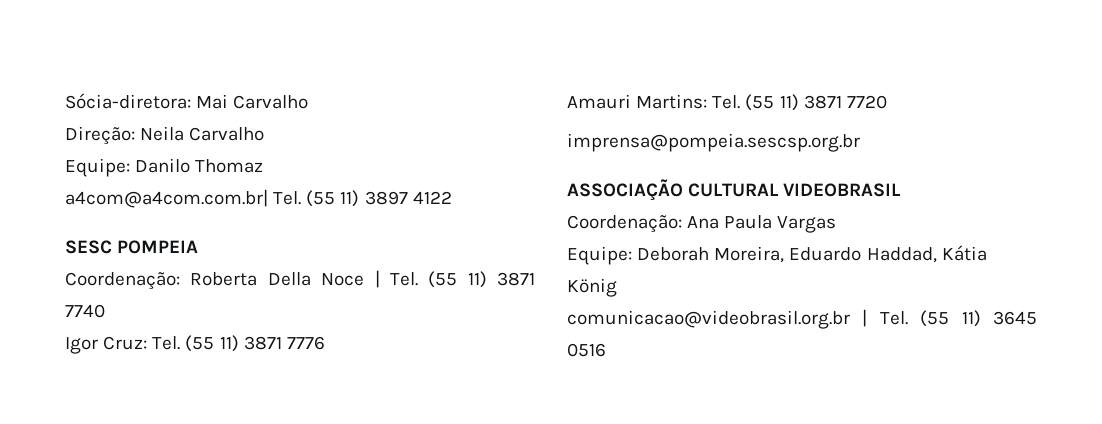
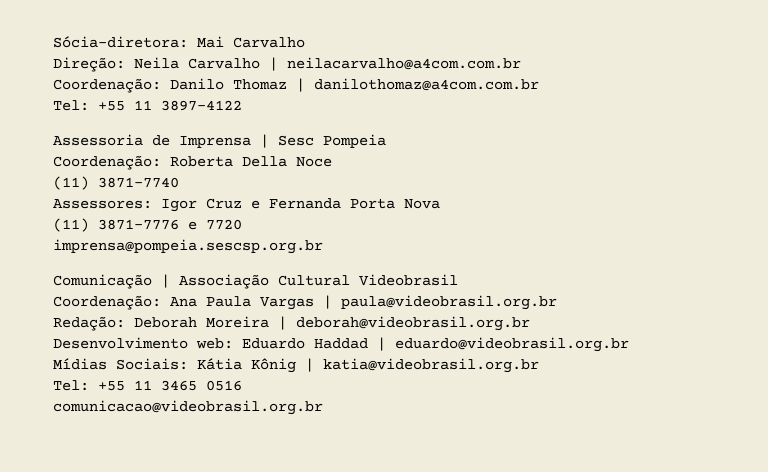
- Direção: Neila Carvalho
- Equipe: Danilo Thomaz
- a4com@a4com.com.br| Tel. (55 11) 3897 4122
- SESC POMPEIA
- Coordenação: Roberta Della Noce | Tel. (55 11) 3871 7740
- Igor Cruz: Tel. (55 11) 3871 7776
- Amauri Martins: Tel. (55 11) 3871 7720
+ Direção: Neila Carvalho | neilacarvalho@a4com.com.br
+ Coordenação: Danilo Thomaz | danilothomaz@a4com.com.br
+ Tel: +55 11 3897-4122
+ Assessoria de Imprensa | Sesc Pompeia
+ Coordenação: Roberta Della Noce
+ (11) 3871-7740
+ Assessores: Igor Cruz e Fernanda Porta Nova
+ (11) 3871-7776 e 7720
  imprensa@pompeia.sescsp.org.br
- ASSOCIAÇÃO CULTURAL VIDEOBRASIL
- Coordenação: Ana Paula Vargas
- Equipe: Deborah Moreira, Eduardo Haddad, Kátia König
- comunicacao@videobrasil.org.br | Tel. (55 11) 3645 0516
+ Comunicação | Associação Cultural Videobrasil
+ Coordenação: Ana Paula Vargas | paula@videobrasil.org.br
+ Redação: Deborah Moreira | deborah@videobrasil.org.br
+ Desenvolvimento web: Eduardo Haddad | eduardo@videobrasil.org.br
+ Mídias Sociais: Kátia Kônig | katia@videobrasil.org.br
+ Tel: +55 11 3465 0516
+ comunicacao@videobrasil.org.br

